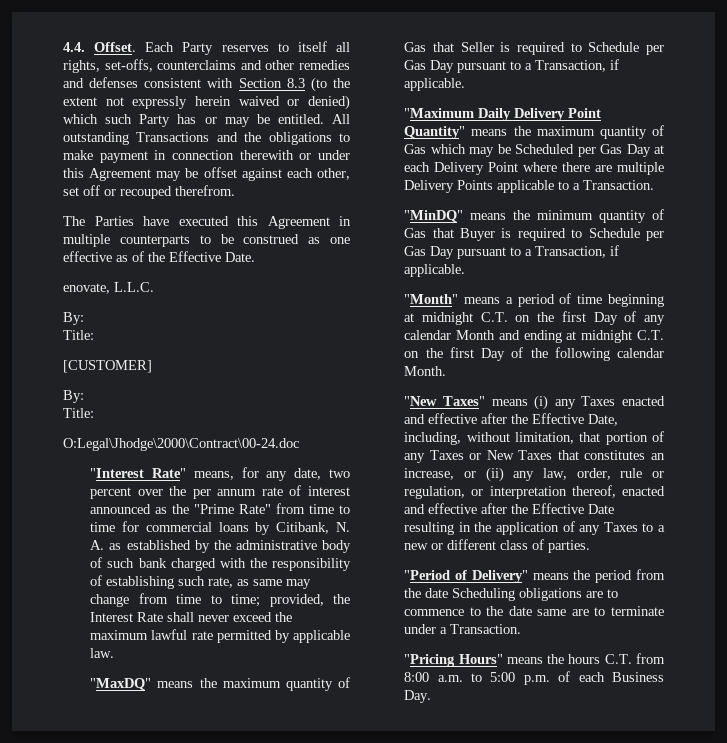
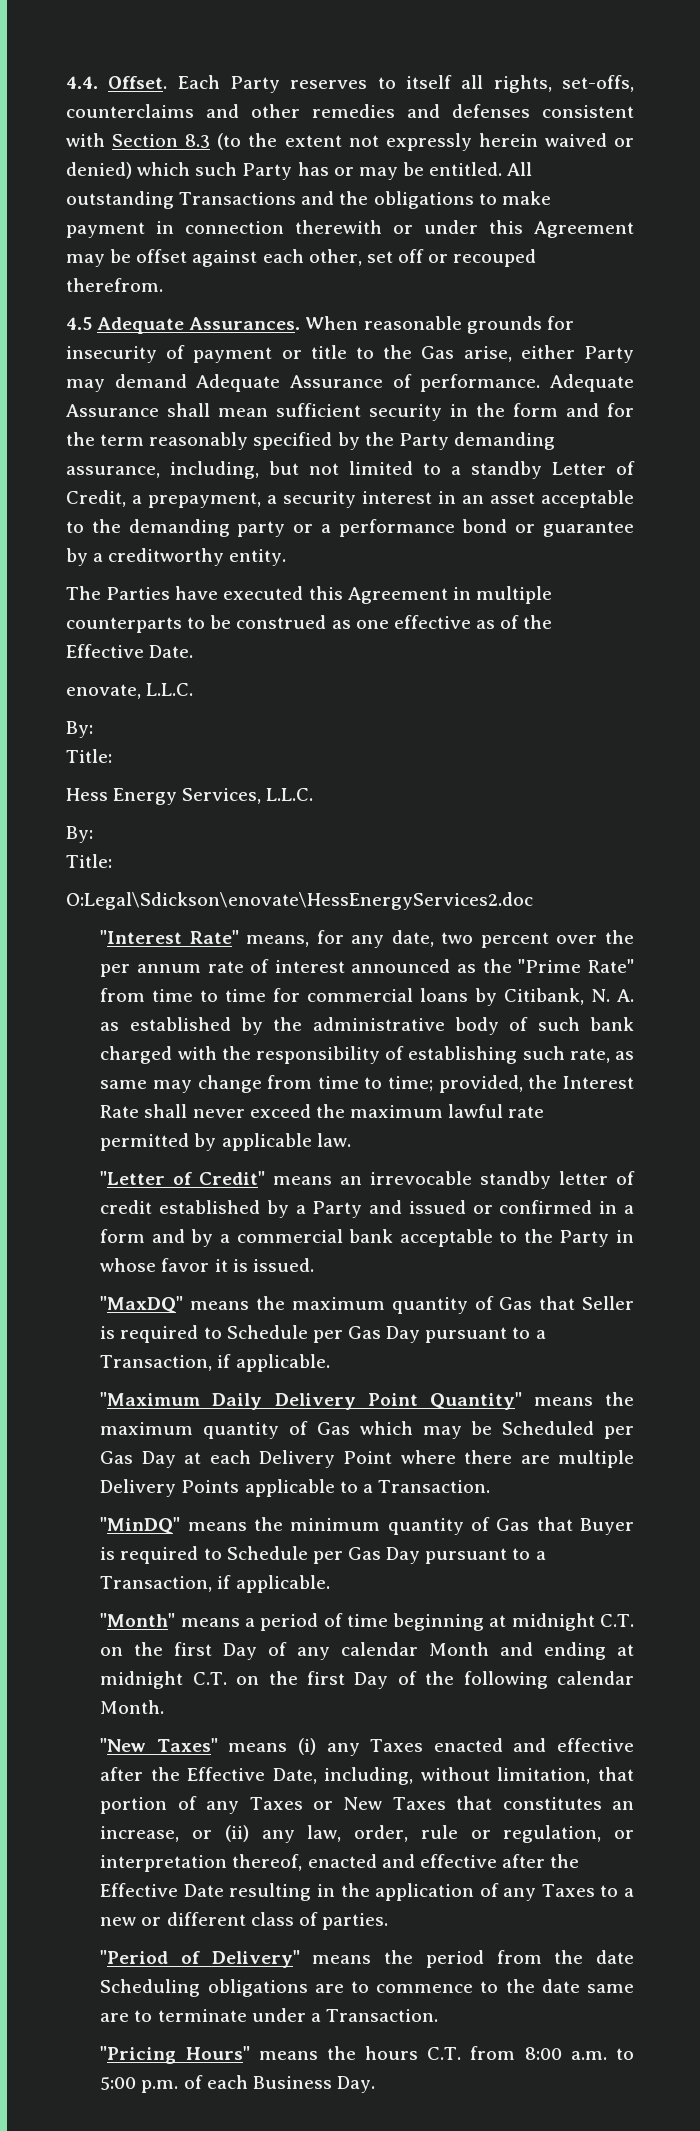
+ 4.5 Adequate Assurances. When reasonable grounds for insecurity of payment or title to the Gas arise, either Party may demand Adequate Assurance of performance. Adequate Assurance shall mean sufficient security in the form and for the term reasonably specified by the Party demanding assurance, including, but not limited to a standby Letter of Credit, a prepayment, a security interest in an asset acceptable to the demanding party or a performance bond or guarantee by a creditworthy entity.
- [CUSTOMER]
+ Hess Energy Services, L.L.C.
  By:
  Title:
- O:Legal\Jhodge\2000\Contract\00-24.doc
+ O:Legal\Sdickson\enovate\HessEnergyServices2.doc
+ "Letter of Credit" means an irrevocable standby letter of credit established by a Party and issued or confirmed in a form and by a commercial bank acceptable to the Party in whose favor it is issued.

